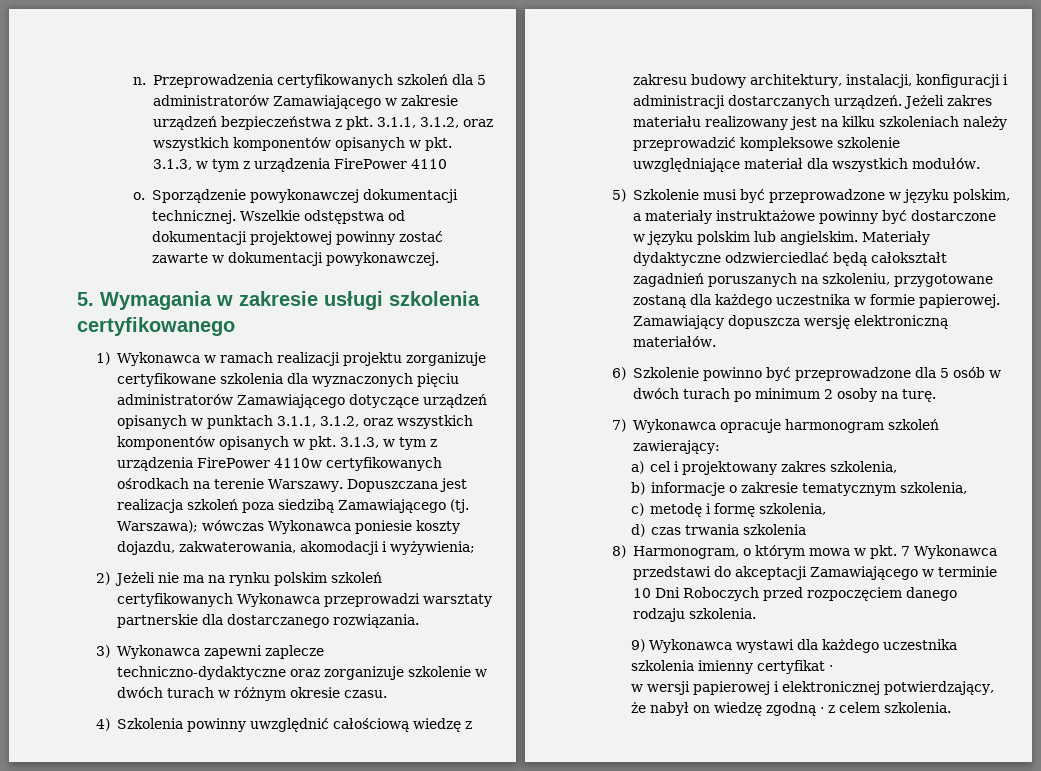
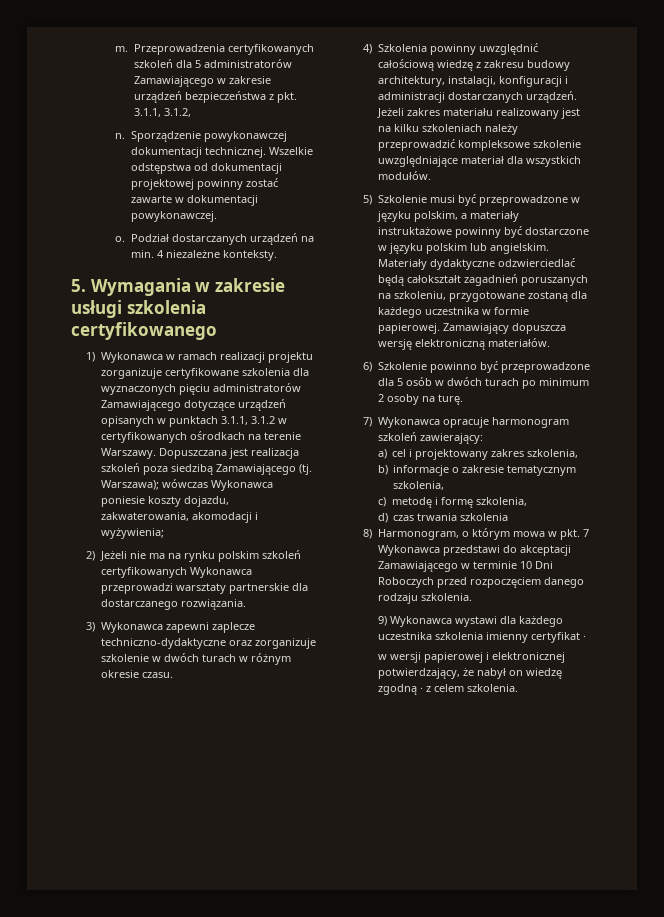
- n.
+ m.
- Przeprowadzenia certyfikowanych szkoleń dla 5 administratorów Zamawiającego w zakresie urządzeń bezpieczeństwa z pkt. 3.1.1, 3.1.2, oraz wszystkich komponentów opisanych w pkt. 3.1.3, w tym z urządzenia FirePower 4110
- o.
+ Przeprowadzenia certyfikowanych szkoleń dla 5 administratorów Zamawiającego w zakresie urządzeń bezpieczeństwa z pkt. 3.1.1, 3.1.2,
+ n.
+ o. Podział dostarczanych urządzeń na min. 4 niezależne konteksty.
- 1) Wykonawca w ramach realizacji projektu zorganizuje certyfikowane szkolenia dla wyznaczonych pięciu administratorów Zamawiającego dotyczące urządzeń opisanych w punktach 3.1.1, 3.1.2, oraz wszystkich komponentów opisanych w pkt. 3.1.3, w tym z urządzenia FirePower 4110w certyfikowanych ośrodkach na terenie Warszawy.
+ 1) Wykonawca w ramach realizacji projektu zorganizuje certyfikowane szkolenia dla wyznaczonych pięciu administratorów Zamawiającego dotyczące urządzeń opisanych w punktach 3.1.1, 3.1.2 w certyfikowanych ośrodkach na terenie Warszawy.

